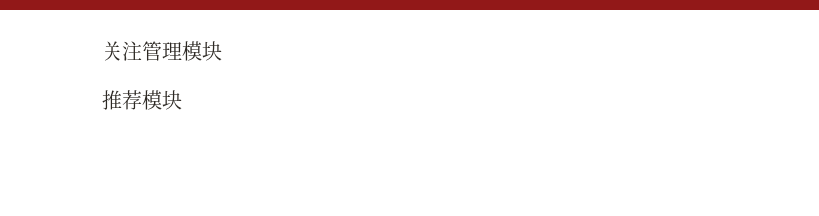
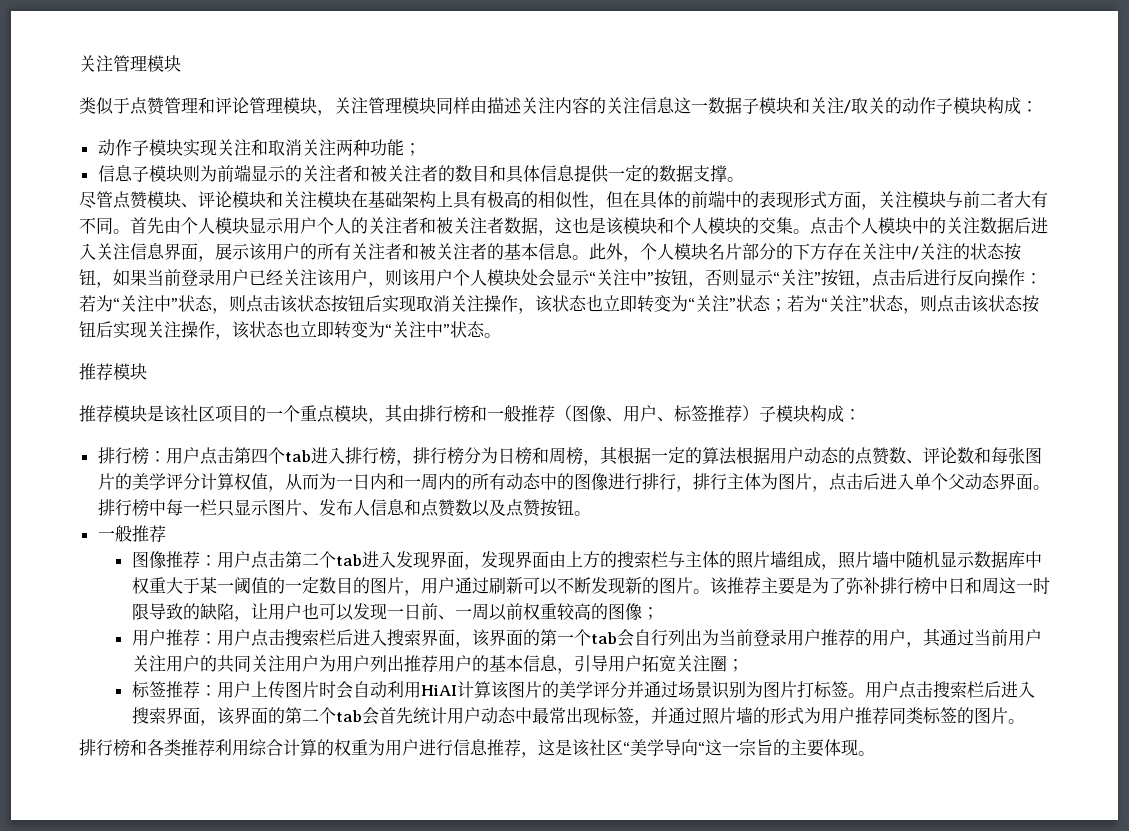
+ 类似于点赞管理和评论管理模块，关注管理模块同样由描述关注内容的关注信息这一数据子模块和关注/取关的动作子模块构成：
+ 动作子模块实现关注和取消关注两种功能；
+ 信息子模块则为前端显示的关注者和被关注者的数目和具体信息提供一定的数据支撑。
+ 尽管点赞模块、评论模块和关注模块在基础架构上具有极高的相似性，但在具体的前端中的表现形式方面，关注模块与前二者大有不同。首先由个人模块显示用户个人的关注者和被关注者数据，这也是该模块和个人模块的交集。点击个人模块中的关注数据后进入关注信息界面，展示该用户的所有关注者和被关注者的基本信息。此外，个人模块名片部分的下方存在关注中/关注的状态按钮，如果当前登录用户已经关注该用户，则该用户个人模块处会显示“关注中”按钮，否则显示“关注”按钮，点击后进行反向操作：若为“关注中”状态，则点击该状态按钮后实现取消关注操作，该状态也立即转变为“关注”状态；若为“关注”状态，则点击该状态按钮后实现关注操作，该状态也立即转变为“关注中”状态。
  推荐模块
+ 推荐模块是该社区项目的一个重点模块，其由排行榜和一般推荐（图像、用户、标签推荐）子模块构成：
+ 排行榜：用户点击第四个tab进入排行榜，排行榜分为日榜和周榜，其根据一定的算法根据用户动态的点赞数、评论数和每张图片的美学评分计算权值，从而为一日内和一周内的所有动态中的图像进行排行，排行主体为图片，点击后进入单个父动态界面。排行榜中每一栏只显示图片、发布人信息和点赞数以及点赞按钮。
+ 一般推荐
+ 图像推荐：用户点击第二个tab进入发现界面，发现界面由上方的搜索栏与主体的照片墙组成，照片墙中随机显示数据库中权重大于某一阈值的一定数目的图片，用户通过刷新可以不断发现新的图片。该推荐主要是为了弥补排行榜中日和周这一时限导致的缺陷，让用户也可以发现一日前、一周以前权重较高的图像；
+ 用户推荐：用户点击搜索栏后进入搜索界面，该界面的第一个tab会自行列出为当前登录用户推荐的用户，其通过当前用户关注用户的共同关注用户为用户列出推荐用户的基本信息，引导用户拓宽关注圈；
+ 标签推荐：用户上传图片时会自动利用HiAI计算该图片的美学评分并通过场景识别为图片打标签。用户点击搜索栏后进入搜索界面，该界面的第二个tab会首先统计用户动态中最常出现标签，并通过照片墙的形式为用户推荐同类标签的图片。
+ 排行榜和各类推荐利用综合计算的权重为用户进行信息推荐，这是该社区“美学导向“这一宗旨的主要体现。

